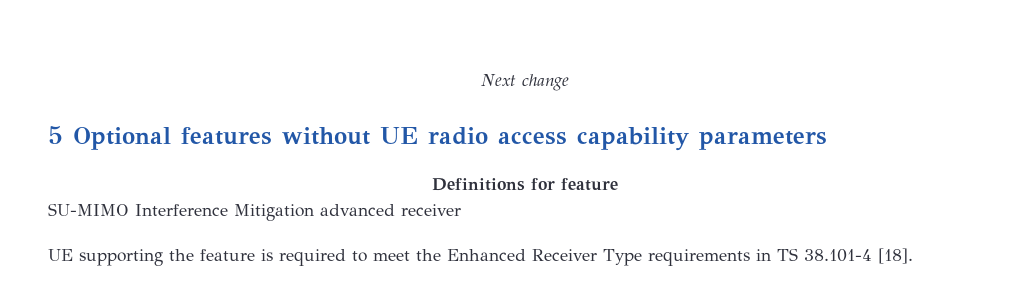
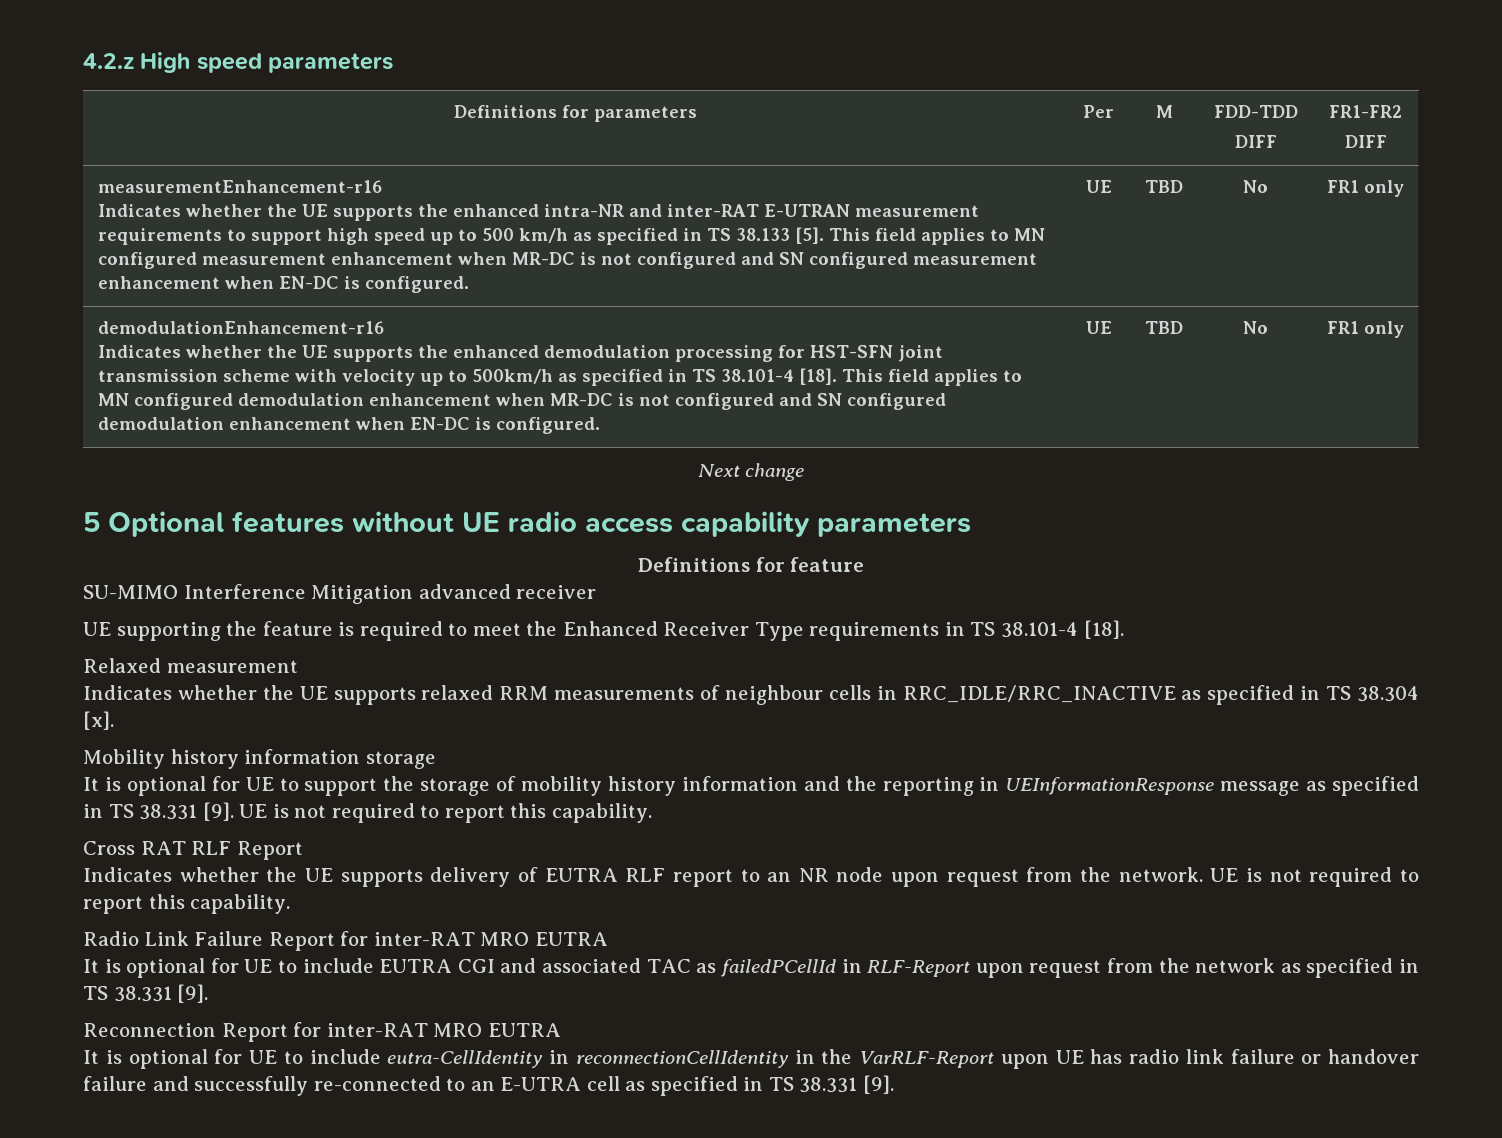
+ 4.2.z High speed parameters
+ Definitions for parameters | Per | M | FDD-TDD
+ DIFF | FR1-FR2
+ DIFF
+ measurementEnhancement-r16
+ Indicates whether the UE supports the enhanced intra-NR and inter-RAT E-UTRAN measurement requirements to support high speed up to 500 km/h as specified in TS 38.133 [5]. This field applies to MN configured measurement enhancement when MR-DC is not configured and SN configured measurement enhancement when EN-DC is configured. | UE | TBD | No | FR1 only
+ demodulationEnhancement-r16
+ Indicates whether the UE supports the enhanced demodulation processing for HST-SFN joint transmission scheme with velocity up to 500km/h as specified in TS 38.101-4 [18]. This field applies to MN configured demodulation enhancement when MR-DC is not configured and SN configured demodulation enhancement when EN-DC is configured. | UE | TBD | No | FR1 only
+ Relaxed measurement
+ Indicates whether the UE supports relaxed RRM measurements of neighbour cells in RRC_IDLE/RRC_INACTIVE as specified in TS 38.304 [x].
+ Mobility history information storage
+ It is optional for UE to support the storage of mobility history information and the reporting in UEInformationResponse message as specified in TS 38.331 [9]. UE is not required to report this capability.
+ Cross RAT RLF Report
+ Indicates whether the UE supports delivery of EUTRA RLF report to an NR node upon request from the network. UE is not required to report this capability.
+ Radio Link Failure Report for inter-RAT MRO EUTRA
+ It is optional for UE to include EUTRA CGI and associated TAC as failedPCellId in RLF-Report upon request from the network as specified in TS 38.331 [9].
+ Reconnection Report for inter-RAT MRO EUTRA
+ It is optional for UE to include eutra-CellIdentity in reconnectionCellIdentity in the VarRLF-Report upon UE has radio link failure or handover failure and successfully re-connected to an E-UTRA cell as specified in TS 38.331 [9].

